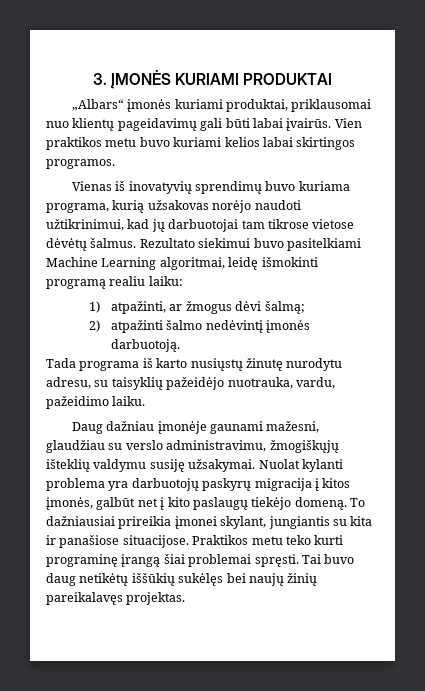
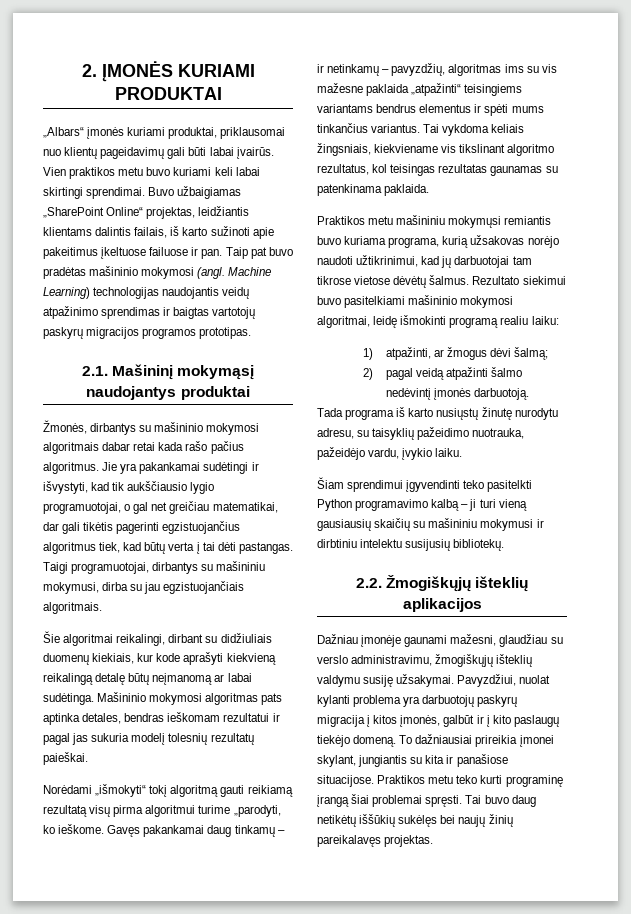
- 3. ĮMONĖS KURIAMI PRODUKTAI
+ 2. ĮMONĖS KURIAMI PRODUKTAI
- Vien praktikos metu buvo kuriami kelios labai skirtingos programos.
- Vienas iš inovatyvių sprendimų buvo kuriama programa, kurią užsakovas norėjo naudoti užtikrinimui, kad jų darbuotojai tam tikrose vietose dėvėtų šalmus.
+ Vien praktikos metu buvo kuriami keli labai skirtingi sprendimai. Buvo užbaigiamas „SharePoint Online“ projektas, leidžiantis klientams dalintis failais, iš karto sužinoti apie pakeitimus įkeltuose failuose ir pan. Taip pat buvo pradėtas mašininio mokymosi (angl. Machine Learning) technologijas naudojantis veidų atpažinimo sprendimas ir baigtas vartotojų paskyrų migracijos programos prototipas.
+ 2.1. Mašininį mokymąsį naudojantys produktai
+ Žmonės, dirbantys su mašininio mokymosi algoritmais dabar retai kada rašo pačius algoritmus. Jie yra pakankamai sudėtingi ir išvystyti, kad tik aukščiausio lygio programuotojai, o gal net greičiau matematikai, dar gali tikėtis pagerinti egzistuojančius algoritmus tiek, kad būtų verta į tai dėti pastangas. Taigi programuotojai, dirbantys su mašininiu mokymusi, dirba su jau egzistuojančiais algoritmais.
+ Šie algoritmai reikalingi, dirbant su didžiuliais duomenų kiekiais, kur kode aprašyti kiekvieną reikalingą detalę būtų neįmanomą ar labai sudėtinga. Mašininio mokymosi algoritmas pats aptinka detales, bendras ieškomam rezultatui ir pagal jas sukuria modelį tolesnių rezultatų paieškai.
+ Norėdami „išmokyti“ tokį algoritmą gauti reikiamą rezultatą visų pirma algoritmui turime „parodyti, ko ieškome. Gavęs pakankamai daug tinkamų – ir netinkamų – pavyzdžių, algoritmas ims su vis mažesne paklaida „atpažinti“ teisingiems variantams bendrus elementus ir spėti mums tinkančius variantus. Tai vykdoma keliais žingsniais, kiekviename vis tikslinant algoritmo rezultatus, kol teisingas rezultatas gaunamas su patenkinama paklaida.
+ Praktikos metu mašininiu mokymųsi remiantis buvo kuriama programa, kurią užsakovas norėjo naudoti užtikrinimui, kad jų darbuotojai tam tikrose vietose dėvėtų šalmus.
- Rezultato siekimui buvo pasitelkiami Machine Learning algoritmai, leidę išmokinti programą realiu laiku:
+ Rezultato siekimui buvo pasitelkiami mašininio mokymosi algoritmai, leidę išmokinti programą realiu laiku:
- 2) atpažinti šalmo nedėvintį įmonės darbuotoją.
+ 2) pagal veidą atpažinti šalmo nedėvintį įmonės darbuotoją.
- Tada programa iš karto nusiųstų žinutę nurodytu adresu, su taisyklių pažeidėjo nuotrauka, vardu, pažeidimo laiku.
- Daug dažniau įmonėje gaunami mažesni, glaudžiau su verslo administravimu, žmogiškųjų išteklių valdymu susiję užsakymai.
+ Tada programa iš karto nusiųstų žinutę nurodytu adresu, su taisyklių pažeidimo nuotrauka, pažeidėjo vardu, įvykio laiku.
+ Šiam sprendimui įgyvendinti teko pasitelkti Python programavimo kalbą – ji turi vieną gausiausių skaičių su mašininiu mokymusi ir dirbtiniu intelektu susijusių bibliotekų.
+ 2.2. Žmogiškųjų išteklių aplikacijos
+ Dažniau įmonėje gaunami mažesni, glaudžiau su verslo administravimu, žmogiškųjų išteklių valdymu susiję užsakymai.
- Nuolat kylanti problema yra darbuotojų paskyrų migracija į kitos įmonės, galbūt net į kito paslaugų tiekėjo domeną.
+ Pavyzdžiui, nuolat kylanti problema yra darbuotojų paskyrų migracija į kitos įmonės, galbūt ir į kito paslaugų tiekėjo domeną.

